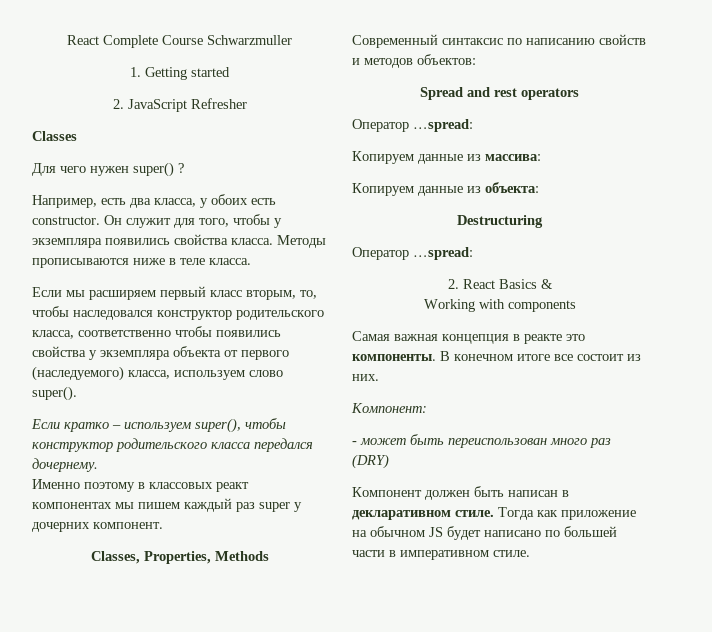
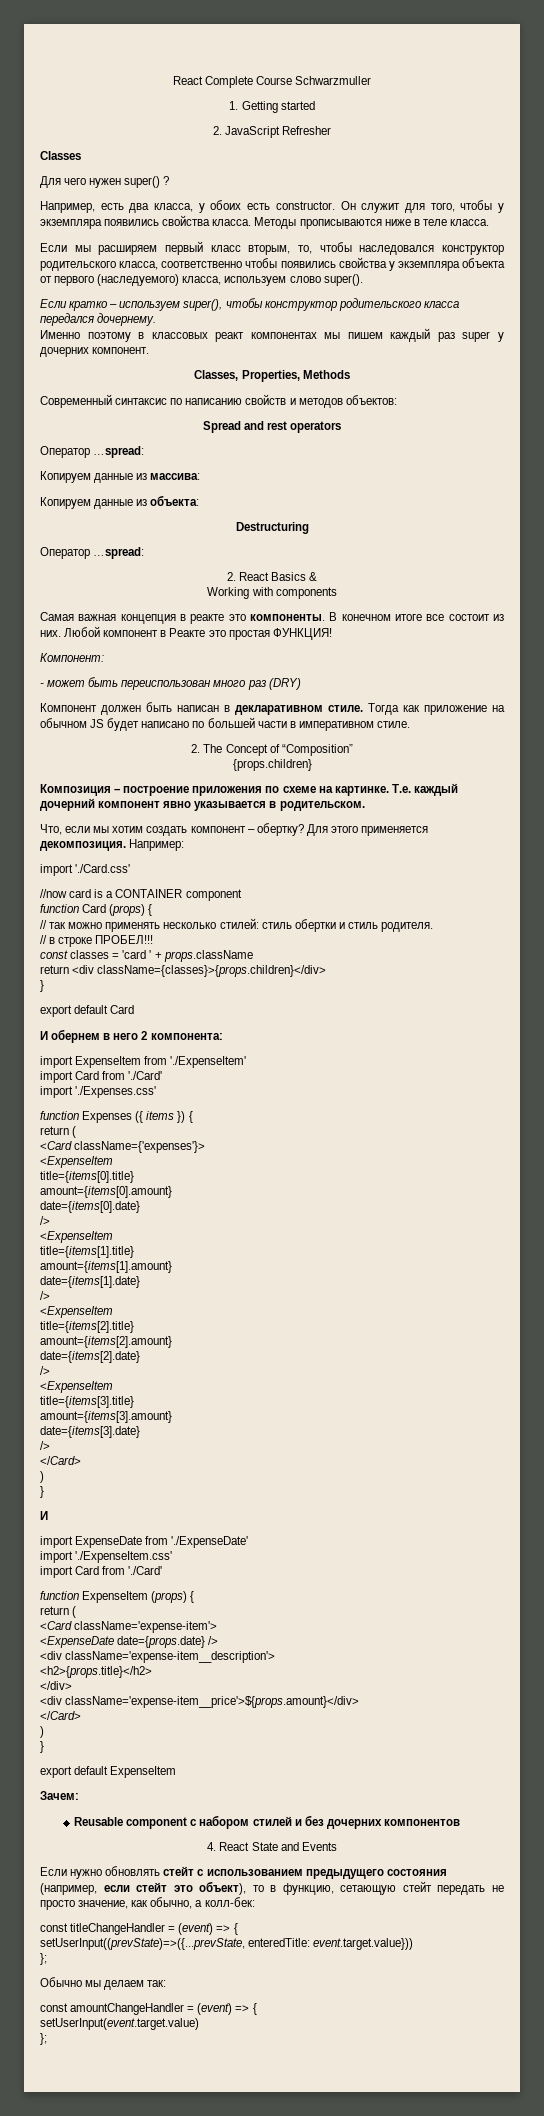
+ Любой компонент в Реакте это простая ФУНКЦИЯ!
+ 2. The Concept of “Composition”
+ {props.children}
+ Композиция – построение приложения по схеме на картинке. Т.е. каждый дочерний компонент явно указывается в родительском.
+ Что, если мы хотим создать компонент – обертку? Для этого применяется декомпозиция. Например:
+ import './Card.css'
+ //now card is a CONTAINER component
+ function Card (props) {
+ // так можно применять несколько стилей: стиль обертки и стиль родителя.
+ // в строке ПРОБЕЛ!!!
+ const classes = 'card ' + props.className
+ return <div className={classes}>{props.children}</div>
+ }
+ export default Card
+ И обернем в него 2 компонента:
+ import ExpenseItem from './ExpenseItem'
+ import Card from './Card'
+ import './Expenses.css'
+ function Expenses ({ items }) {
+ return (
+ <Card className={'expenses'}>
+ <ExpenseItem
+ title={items[0].title}
+ amount={items[0].amount}
+ date={items[0].date}
+ />
+ <ExpenseItem
+ title={items[1].title}
+ amount={items[1].amount}
+ date={items[1].date}
+ />
+ <ExpenseItem
+ title={items[2].title}
+ amount={items[2].amount}
+ date={items[2].date}
+ />
+ <ExpenseItem
+ title={items[3].title}
+ amount={items[3].amount}
+ date={items[3].date}
+ />
+ </Card>
+ )
+ }
+ И
+ import ExpenseDate from './ExpenseDate'
+ import './ExpenseItem.css'
+ import Card from './Card'
+ function ExpenseItem (props) {
+ return (
+ <Card className='expense-item'>
+ <ExpenseDate date={props.date} />
+ <div className='expense-item__description'>
+ <h2>{props.title}</h2>
+ </div>
+ <div className='expense-item__price'>${props.amount}</div>
+ </Card>
+ )
+ }
+ export default ExpenseItem
+ Зачем:
+ Reusable component с набором стилей и без дочерних компонентов
+ 4. React State and Events
+ Если нужно обновлять стейт с использованием предыдущего состояния (например, если стейт это объект), то в функцию, сетающую стейт передать не просто значение, как обычно, а колл-бек:
+ const titleChangeHandler = (event) => {
+ setUserInput((prevState)=>({...prevState, enteredTitle: event.target.value}))
+ };
+ Обычно мы делаем так:
+ const amountChangeHandler = (event) => {
+ setUserInput(event.target.value)
+ };

